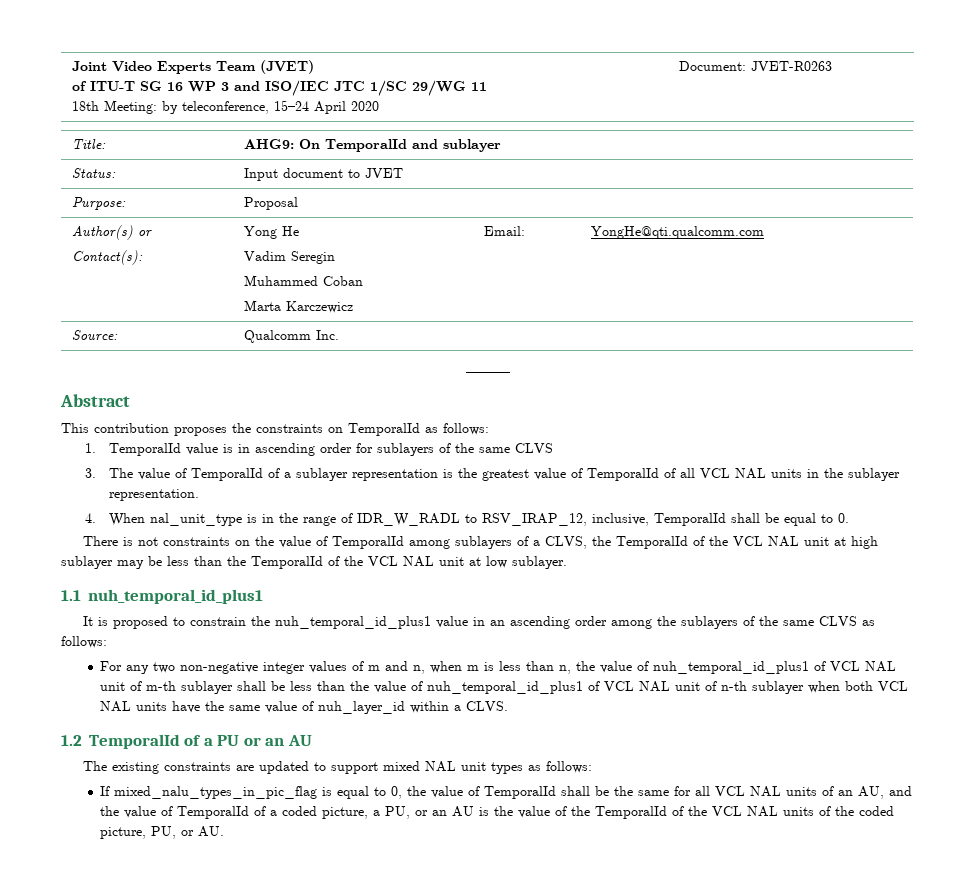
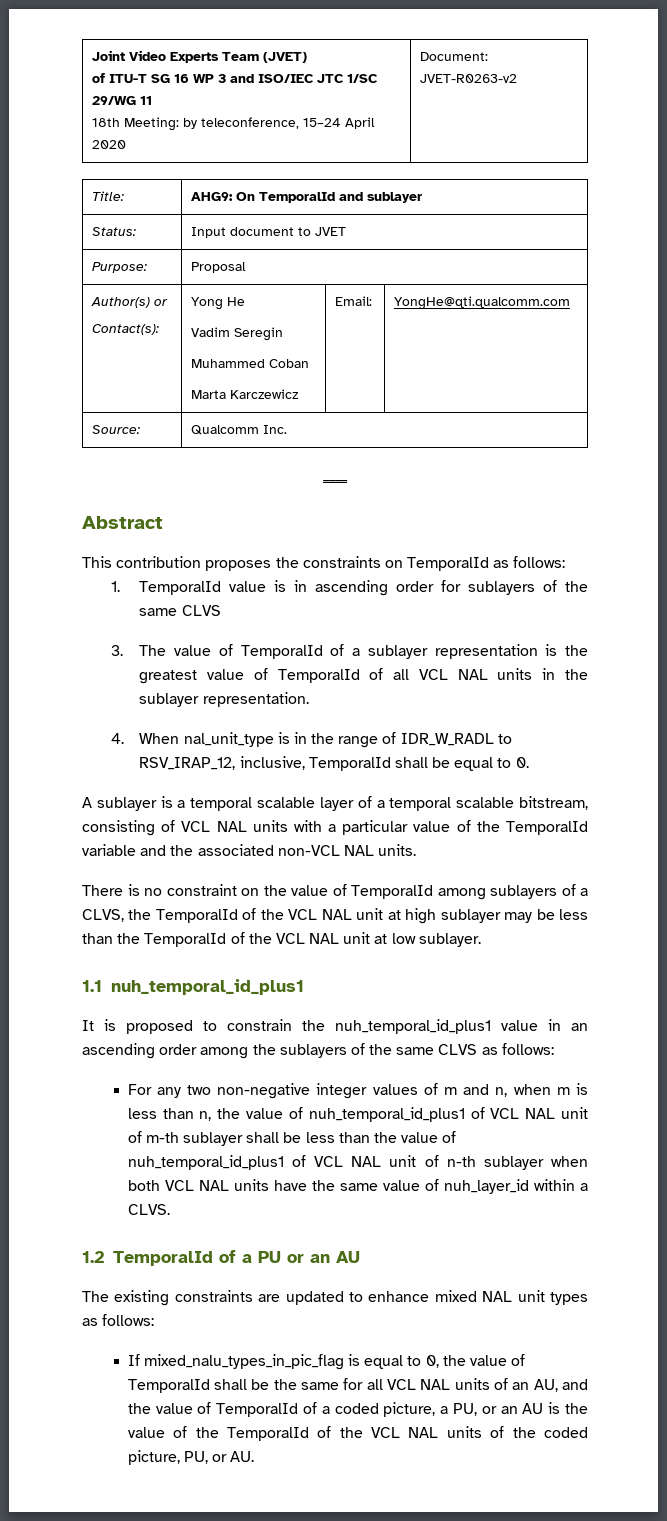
  Joint Video Experts Team (JVET)
  of ITU-T SG 16 WP 3 and ISO/IEC JTC 1/SC 29/WG 11
- 18th Meeting: by teleconference, 15–24 April 2020 | Document: JVET-R0263
+ 18th Meeting: by teleconference, 15–24 April 2020 | Document: JVET-R0263-v2
+ A sublayer is a temporal scalable layer of a temporal scalable bitstream, consisting of VCL NAL units with a particular value of the TemporalId variable and the associated non-VCL NAL units.
- There is not constraints on the value of TemporalId among sublayers of a CLVS, the TemporalId of the VCL NAL unit at high sublayer may be less than the TemporalId of the VCL NAL unit at low sublayer.
+ There is no constraint on the value of TemporalId among sublayers of a CLVS, the TemporalId of the VCL NAL unit at high sublayer may be less than the TemporalId of the VCL NAL unit at low sublayer.
- The existing constraints are updated to support mixed NAL unit types as follows:
+ The existing constraints are updated to enhance mixed NAL unit types as follows:

